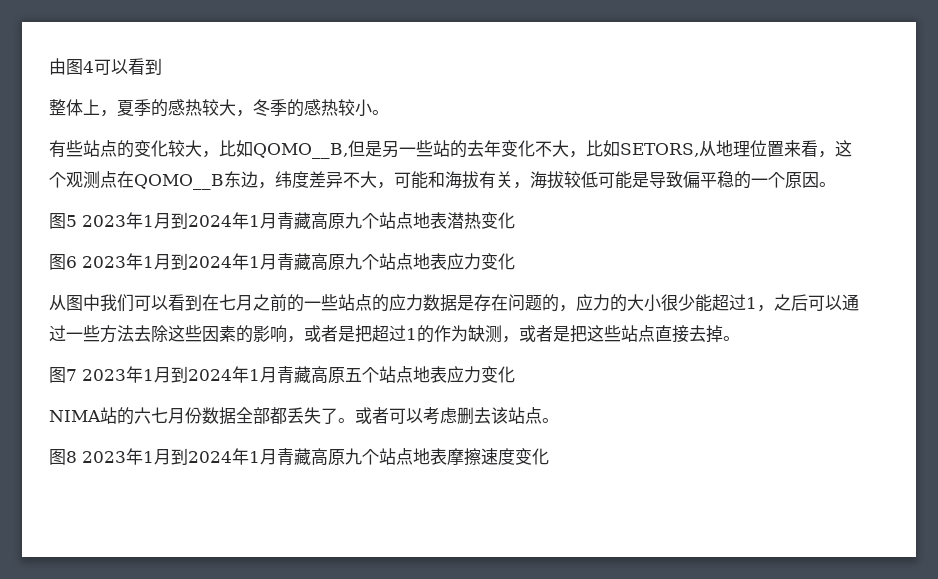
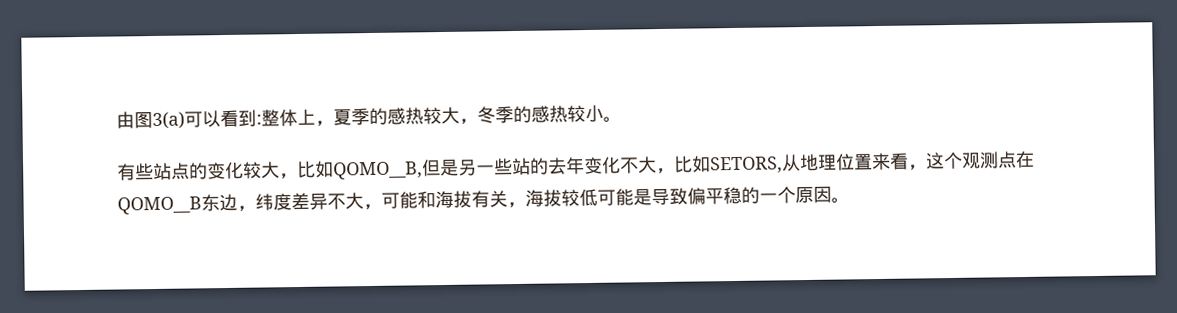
- 由图4可以看到
- 整体上，夏季的感热较大，冬季的感热较小。
+ 由图3(a)可以看到:整体上，夏季的感热较大，冬季的感热较小。
- 图5 2023年1月到2024年1月青藏高原九个站点地表潜热变化
- 图6 2023年1月到2024年1月青藏高原九个站点地表应力变化
- 从图中我们可以看到在七月之前的一些站点的应力数据是存在问题的，应力的大小很少能超过1，之后可以通过一些方法去除这些因素的影响，或者是把超过1的作为缺测，或者是把这些站点直接去掉。
- 图7 2023年1月到2024年1月青藏高原五个站点地表应力变化
- NIMA站的六七月份数据全部都丢失了。或者可以考虑删去该站点。
- 图8 2023年1月到2024年1月青藏高原九个站点地表摩擦速度变化

